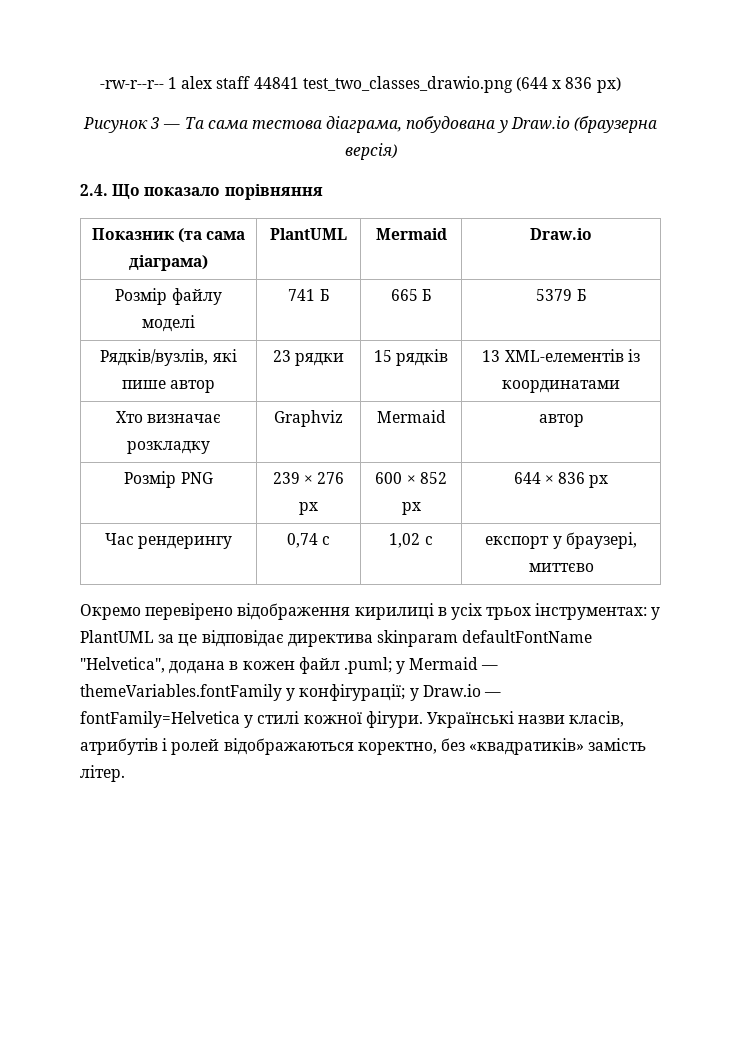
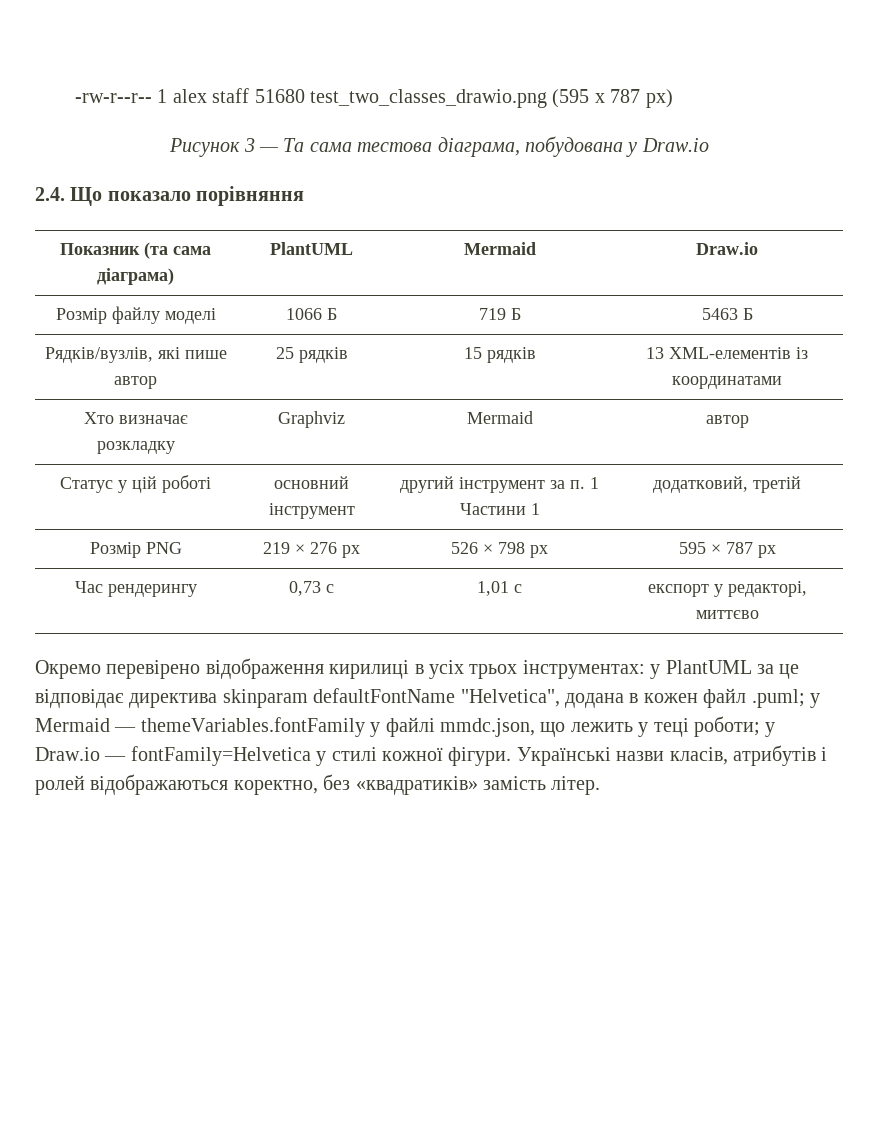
- -rw-r--r-- 1 alex staff 44841 test_two_classes_drawio.png (644 x 836 px)
+ -rw-r--r-- 1 alex staff 51680 test_two_classes_drawio.png (595 x 787 px)
- Рисунок 3 — Та сама тестова діаграма, побудована у Draw.io (браузерна версія)
+ Рисунок 3 — Та сама тестова діаграма, побудована у Draw.io
- Розмір файлу моделі | 741 Б | 665 Б | 5379 Б
+ Розмір файлу моделі | 1066 Б | 719 Б | 5463 Б
- Рядків/вузлів, які пише автор | 23 рядки | 15 рядків | 13 XML-елементів із координатами
+ Рядків/вузлів, які пише автор | 25 рядків | 15 рядків | 13 XML-елементів із координатами
+ Статус у цій роботі | основний інструмент | другий інструмент за п. 1 Частини 1 | додатковий, третій
- Розмір PNG | 239 × 276 px | 600 × 852 px | 644 × 836 px
+ Розмір PNG | 219 × 276 px | 526 × 798 px | 595 × 787 px
- Час рендерингу | 0,74 с | 1,02 с | експорт у браузері, миттєво
+ Час рендерингу | 0,73 с | 1,01 с | експорт у редакторі, миттєво
- Окремо перевірено відображення кирилиці в усіх трьох інструментах: у PlantUML за це відповідає директива skinparam defaultFontName "Helvetica", додана в кожен файл .puml; у Mermaid — themeVariables.fontFamily у конфігурації; у Draw.io — fontFamily=Helvetica у стилі кожної фігури.
+ Окремо перевірено відображення кирилиці в усіх трьох інструментах: у PlantUML за це відповідає директива skinparam defaultFontName "Helvetica", додана в кожен файл .puml; у Mermaid — themeVariables.fontFamily у файлі mmdc.json, що лежить у теці роботи; у Draw.io — fontFamily=Helvetica у стилі кожної фігури.

